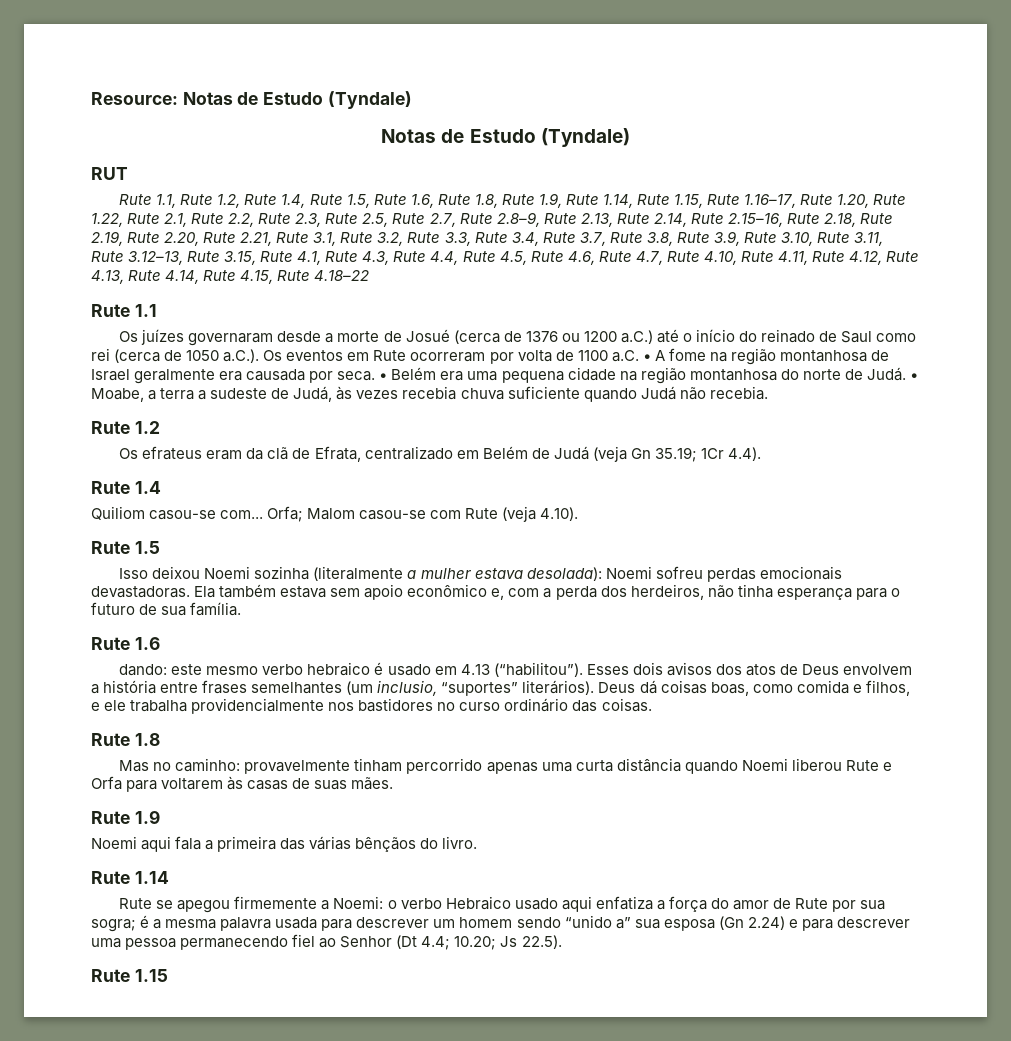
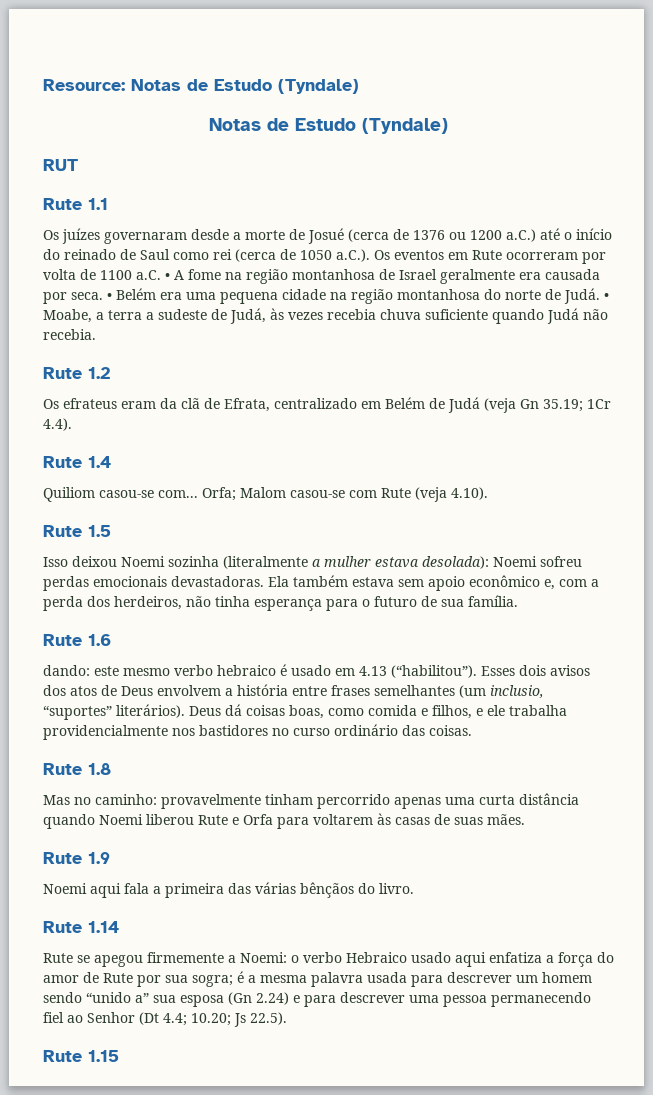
- Rute 1.1, Rute 1.2, Rute 1.4, Rute 1.5, Rute 1.6, Rute 1.8, Rute 1.9, Rute 1.14, Rute 1.15, Rute 1.16–17, Rute 1.20, Rute 1.22, Rute 2.1, Rute 2.2, Rute 2.3, Rute 2.5, Rute 2.7, Rute 2.8–9, Rute 2.13, Rute 2.14, Rute 2.15–16, Rute 2.18, Rute 2.19, Rute 2.20, Rute 2.21, Rute 3.1, Rute 3.2, Rute 3.3, Rute 3.4, Rute 3.7, Rute 3.8, Rute 3.9, Rute 3.10, Rute 3.11, Rute 3.12–13, Rute 3.15, Rute 4.1, Rute 4.3, Rute 4.4, Rute 4.5, Rute 4.6, Rute 4.7, Rute 4.10, Rute 4.11, Rute 4.12, Rute 4.13, Rute 4.14, Rute 4.15, Rute 4.18–22

